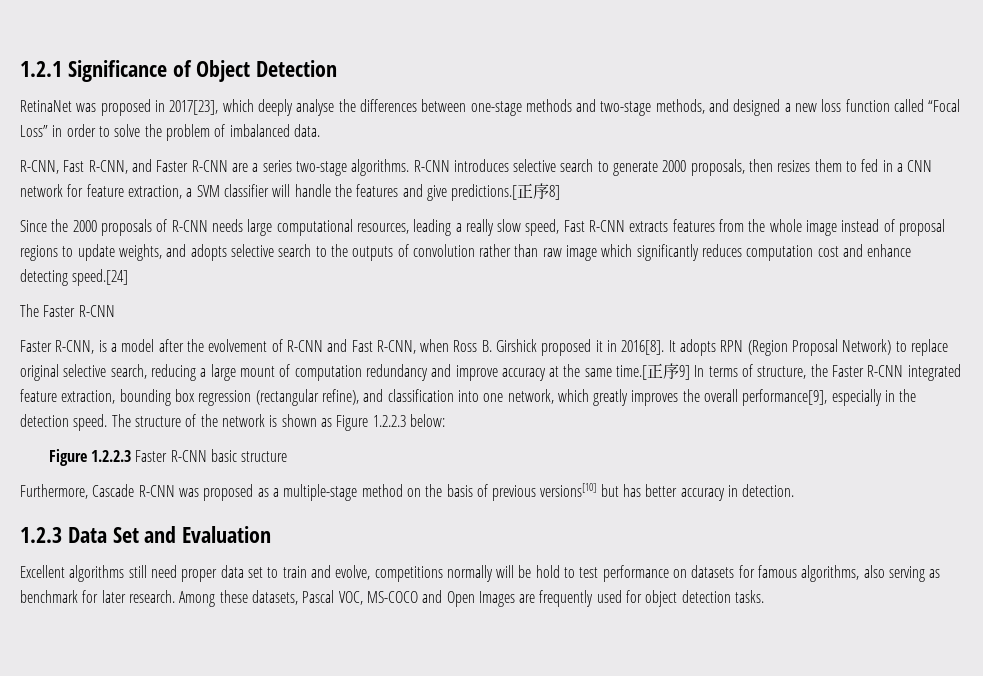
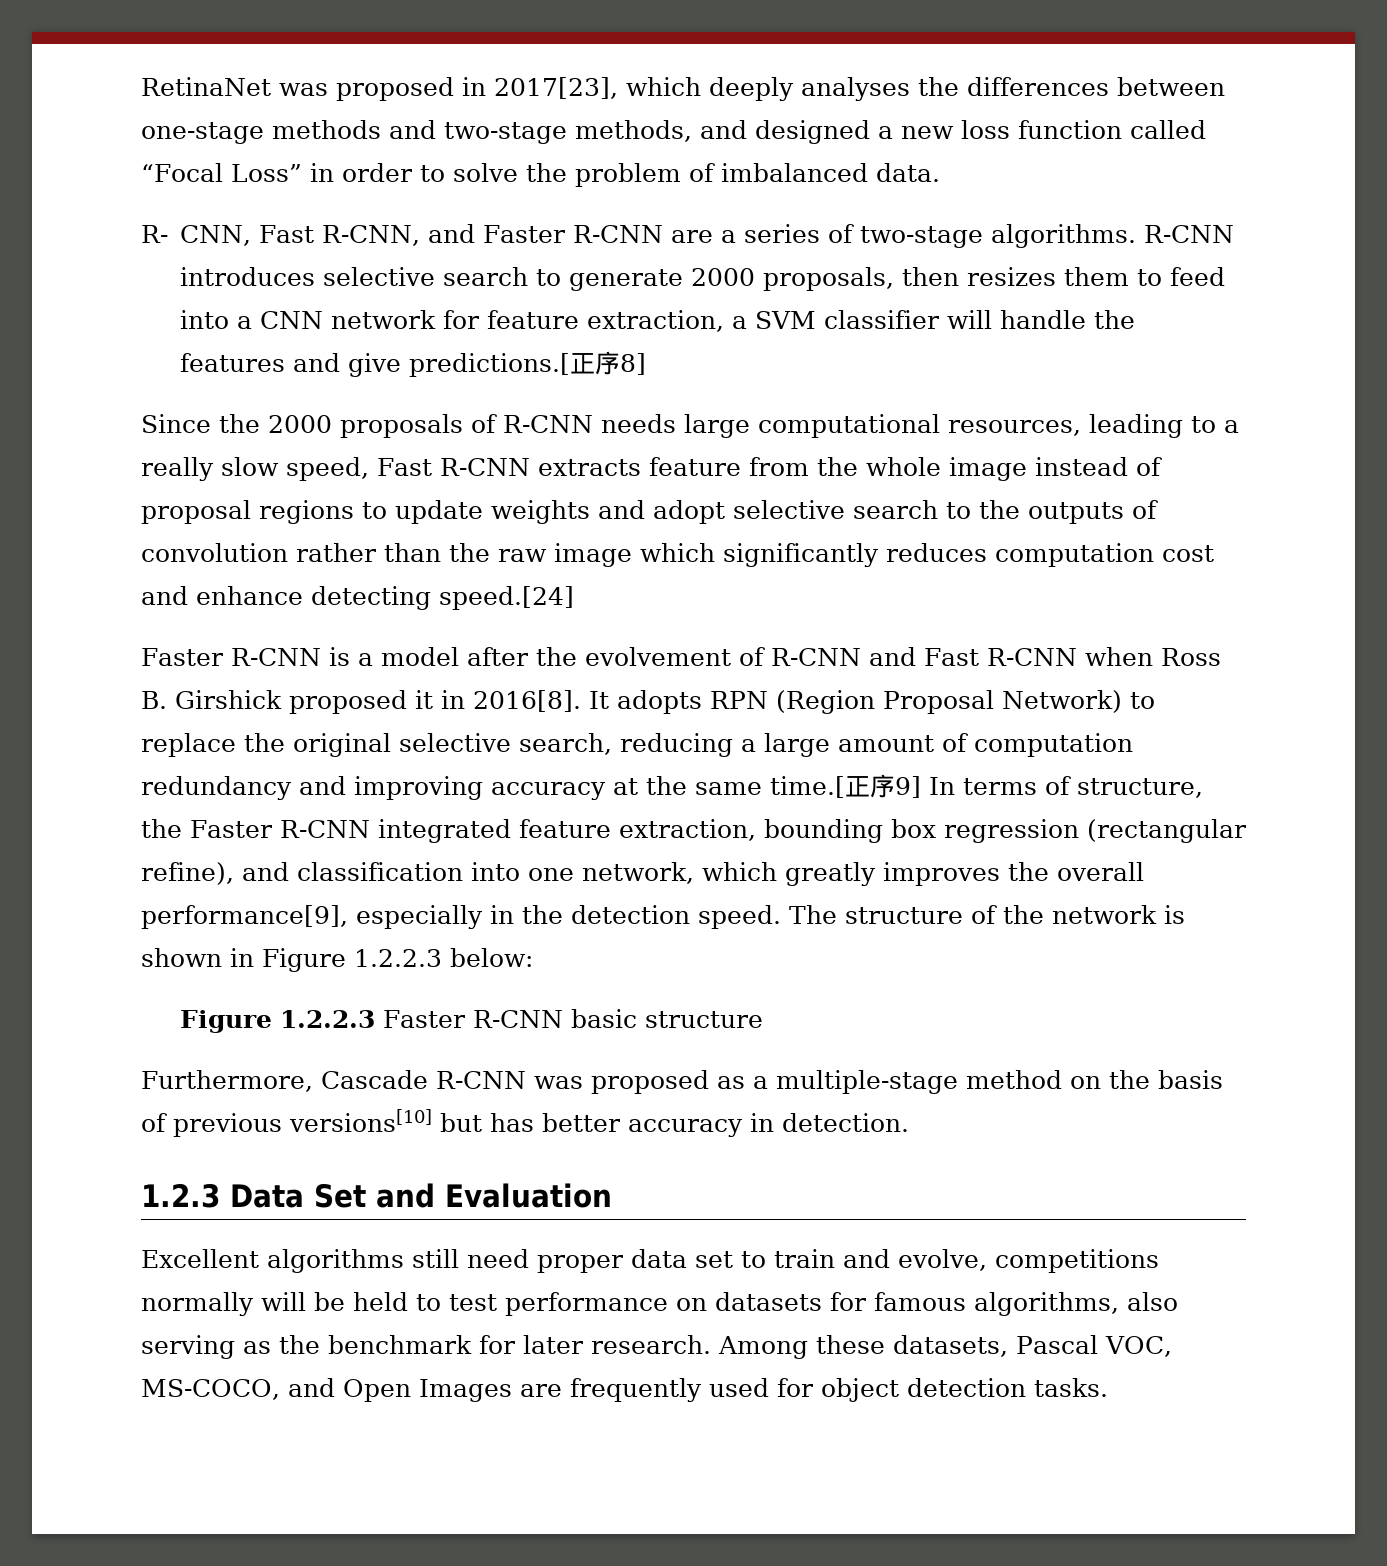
- 1.2.1 Significance of Object Detection
- RetinaNet was proposed in 2017[23], which deeply analyse the differences between one-stage methods and two-stage methods, and designed a new loss function called “Focal Loss” in order to solve the problem of imbalanced data.
+ RetinaNet was proposed in 2017[23], which deeply analyses the differences between one-stage methods and two-stage methods, and designed a new loss function called “Focal Loss” in order to solve the problem of imbalanced data.
- R-CNN, Fast R-CNN, and Faster R-CNN are a series two-stage algorithms.
+ R- CNN, Fast R-CNN, and Faster R-CNN are a series of two-stage algorithms.
- R-CNN introduces selective search to generate 2000 proposals, then resizes them to fed in a CNN network for feature extraction, a SVM classifier will handle the features and give predictions.[正序8]
+ R-CNN introduces selective search to generate 2000 proposals, then resizes them to feed into a CNN network for feature extraction, a SVM classifier will handle the features and give predictions.[正序8]
- Since the 2000 proposals of R-CNN needs large computational resources, leading a really slow speed, Fast R-CNN extracts features from the whole image instead of proposal regions to update weights, and adopts selective search to the outputs of convolution rather than raw image which significantly reduces computation cost and enhance detecting speed.[24]
+ Since the 2000 proposals of R-CNN needs large computational resources, leading to a really slow speed, Fast R-CNN extracts feature from the whole image instead of proposal regions to update weights and adopt selective search to the outputs of convolution rather than the raw image which significantly reduces computation cost and enhance detecting speed.[24]
- The Faster R-CNN
- Faster R-CNN, is a model after the evolvement of R-CNN and Fast R-CNN, when Ross B. Girshick proposed it in 2016[8].
+ Faster R-CNN is a model after the evolvement of R-CNN and Fast R-CNN when Ross B. Girshick proposed it in 2016[8].
- It adopts RPN (Region Proposal Network) to replace original selective search, reducing a large mount of computation redundancy and improve accuracy at the same time.[正序9] In terms of structure, the Faster R-CNN integrated feature extraction, bounding box regression (rectangular refine), and classification into one network, which greatly improves the overall performance[9], especially in the detection speed.
+ It adopts RPN (Region Proposal Network) to replace the original selective search, reducing a large amount of computation redundancy and improving accuracy at the same time.[正序9] In terms of structure, the Faster R-CNN integrated feature extraction, bounding box regression (rectangular refine), and classification into one network, which greatly improves the overall performance[9], especially in the detection speed.
- The structure of the network is shown as Figure 1.2.2.3 below:
+ The structure of the network is shown in Figure 1.2.2.3 below:
- Excellent algorithms still need proper data set to train and evolve, competitions normally will be hold to test performance on datasets for famous algorithms, also serving as benchmark for later research.
+ Excellent algorithms still need proper data set to train and evolve, competitions normally will be held to test performance on datasets for famous algorithms, also serving as the benchmark for later research.
- Among these datasets, Pascal VOC, MS-COCO and Open Images are frequently used for object detection tasks.
+ Among these datasets, Pascal VOC, MS-COCO, and Open Images are frequently used for object detection tasks.

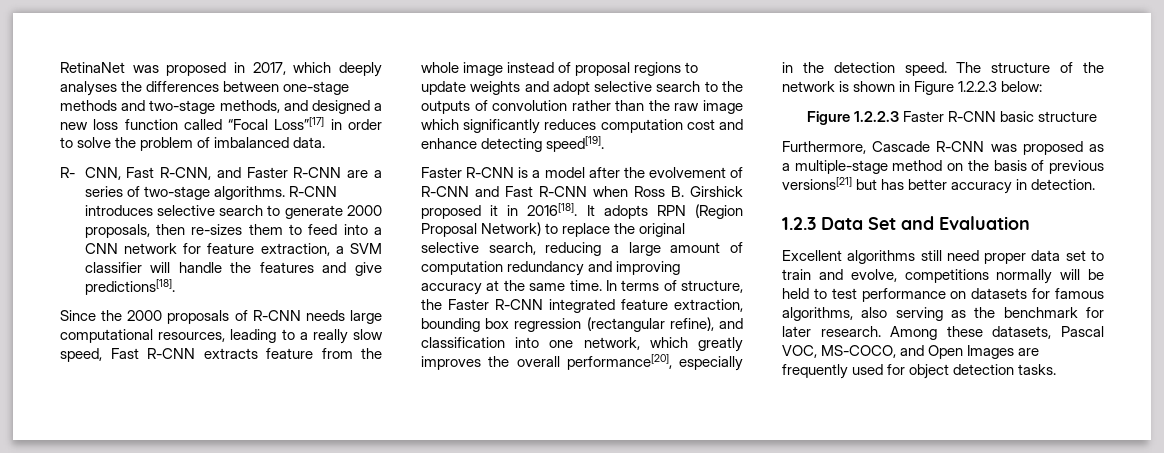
- RetinaNet was proposed in 2017[23], which deeply analyses the differences between one-stage methods and two-stage methods, and designed a new loss function called “Focal Loss” in order to solve the problem of imbalanced data.
+ RetinaNet was proposed in 2017, which deeply analyses the differences between one-stage methods and two-stage methods, and designed a new loss function called “Focal Loss”[17] in order to solve the problem of imbalanced data.
- R-CNN introduces selective search to generate 2000 proposals, then resizes them to feed into a CNN network for feature extraction, a SVM classifier will handle the features and give predictions.[正序8]
+ R-CNN introduces selective search to generate 2000 proposals, then re-sizes them to feed into a CNN network for feature extraction, a SVM classifier will handle the features and give predictions[18].
- Since the 2000 proposals of R-CNN needs large computational resources, leading to a really slow speed, Fast R-CNN extracts feature from the whole image instead of proposal regions to update weights and adopt selective search to the outputs of convolution rather than the raw image which significantly reduces computation cost and enhance detecting speed.[24]
+ Since the 2000 proposals of R-CNN needs large computational resources, leading to a really slow speed, Fast R-CNN extracts feature from the whole image instead of proposal regions to update weights and adopt selective search to the outputs of convolution rather than the raw image which significantly reduces computation cost and enhance detecting speed[19].
- Faster R-CNN is a model after the evolvement of R-CNN and Fast R-CNN when Ross B. Girshick proposed it in 2016[8].
+ Faster R-CNN is a model after the evolvement of R-CNN and Fast R-CNN when Ross B. Girshick proposed it in 2016[18].
- It adopts RPN (Region Proposal Network) to replace the original selective search, reducing a large amount of computation redundancy and improving accuracy at the same time.[正序9] In terms of structure, the Faster R-CNN integrated feature extraction, bounding box regression (rectangular refine), and classification into one network, which greatly improves the overall performance[9], especially in the detection speed.
+ It adopts RPN (Region Proposal Network) to replace the original selective search, reducing a large amount of computation redundancy and improving accuracy at the same time. In terms of structure, the Faster R-CNN integrated feature extraction, bounding box regression (rectangular refine), and classification into one network, which greatly improves the overall performance[20], especially in the detection speed.
- Furthermore, Cascade R-CNN was proposed as a multiple-stage method on the basis of previous versions[10] but has better accuracy in detection.
+ Furthermore, Cascade R-CNN was proposed as a multiple-stage method on the basis of previous versions[21] but has better accuracy in detection.

